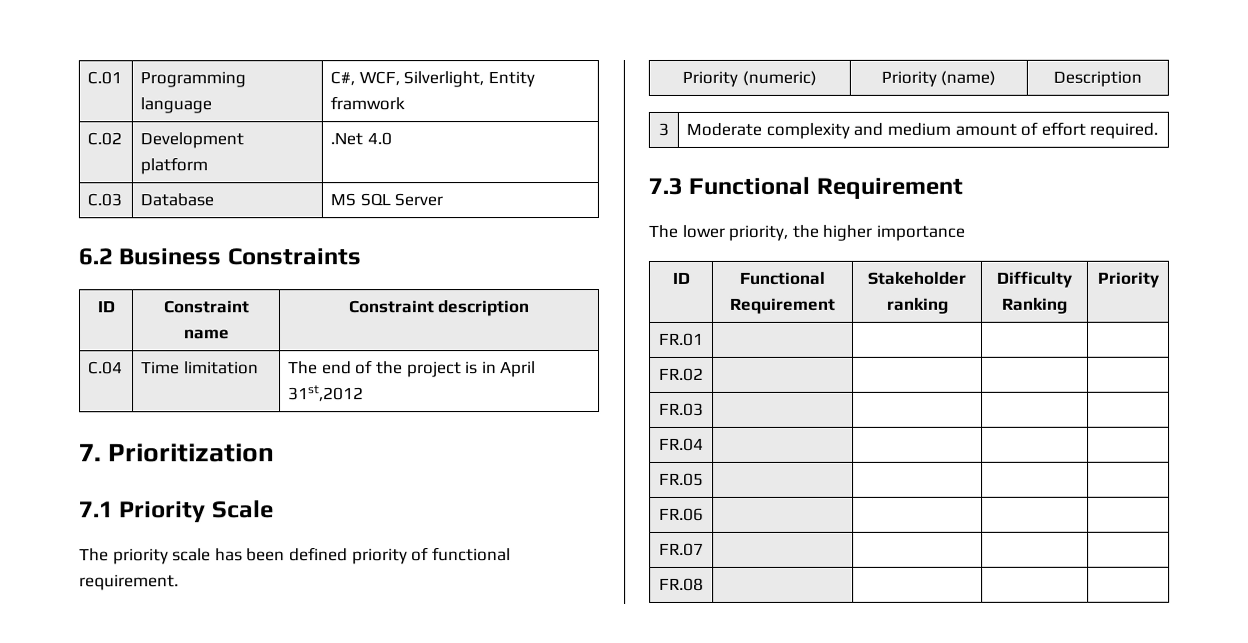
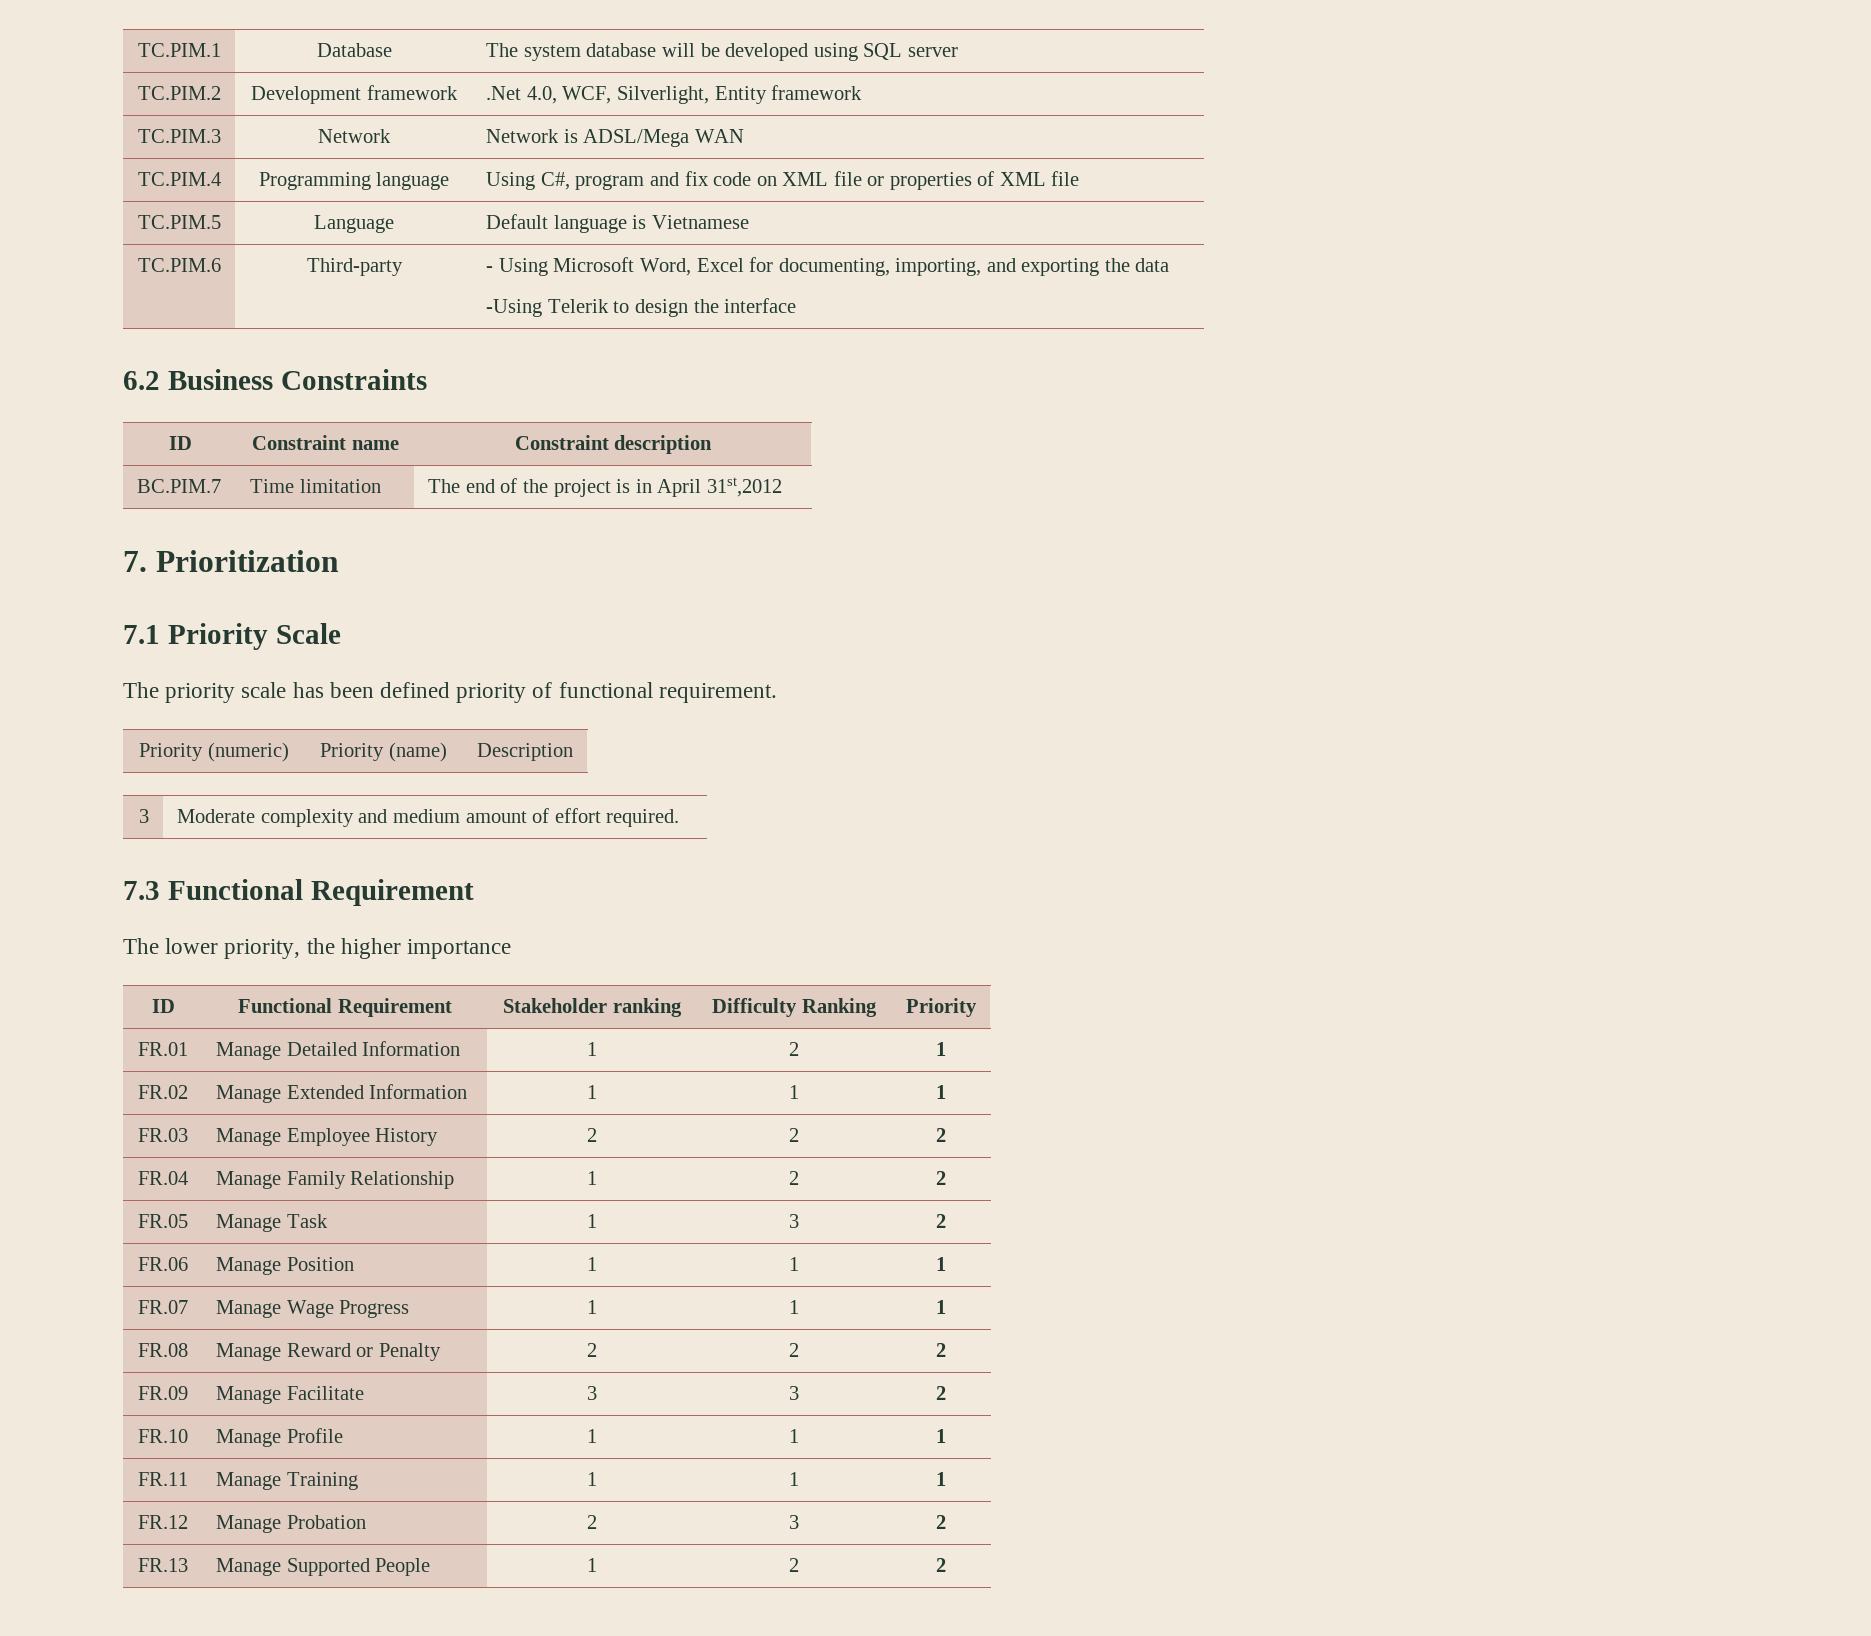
- C.01 | Programming language | C#, WCF, Silverlight, Entity framwork
- C.02 | Development platform | .Net 4.0
- C.03 | Database | MS SQL Server
+ TC.PIM.1 | Database | The system database will be developed using SQL server
+ TC.PIM.2 | Development framework | .Net 4.0, WCF, Silverlight, Entity framework
+ TC.PIM.3 | Network | Network is ADSL/Mega WAN
+ TC.PIM.4 | Programming language | Using C#, program and fix code on XML file or properties of XML file
+ TC.PIM.5 | Language | Default language is Vietnamese
+ TC.PIM.6 | Third-party | - Using Microsoft Word, Excel for documenting, importing, and exporting the data
+ -Using Telerik to design the interface
- C.04 | Time limitation | The end of the project is in April 31st,2012
+ BC.PIM.7 | Time limitation | The end of the project is in April 31st,2012
- FR.01 | | | |
- FR.02 | | | |
- FR.03 | | | |
- FR.04 | | | |
- FR.05 | | | |
- FR.06 | | | |
- FR.07 | | | |
- FR.08 | | | |
+ FR.01 | Manage Detailed Information | 1 | 2 | 1
+ FR.02 | Manage Extended Information | 1 | 1 | 1
+ FR.03 | Manage Employee History | 2 | 2 | 2
+ FR.04 | Manage Family Relationship | 1 | 2 | 2
+ FR.05 | Manage Task | 1 | 3 | 2
+ FR.06 | Manage Position | 1 | 1 | 1
+ FR.07 | Manage Wage Progress | 1 | 1 | 1
+ FR.08 | Manage Reward or Penalty | 2 | 2 | 2
+ FR.09 | Manage Facilitate | 3 | 3 | 2
+ FR.10 | Manage Profile | 1 | 1 | 1
+ FR.11 | Manage Training | 1 | 1 | 1
+ FR.12 | Manage Probation | 2 | 3 | 2
+ FR.13 | Manage Supported People | 1 | 2 | 2

